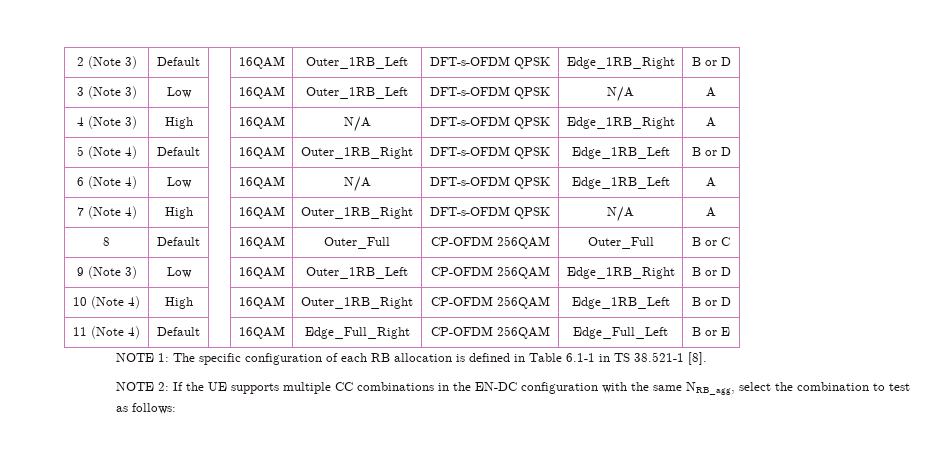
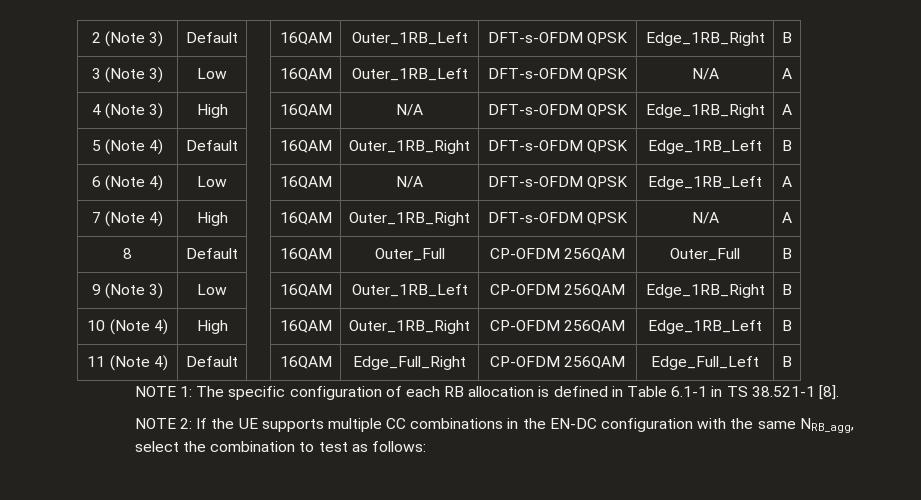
- 2 (Note 3) | Default | | 16QAM | Outer_1RB_Left | DFT-s-OFDM QPSK | Edge_1RB_Right | B or D
+ 2 (Note 3) | Default | | 16QAM | Outer_1RB_Left | DFT-s-OFDM QPSK | Edge_1RB_Right | B
- 5 (Note 4) | Default | | 16QAM | Outer_1RB_Right | DFT-s-OFDM QPSK | Edge_1RB_Left | B or D
+ 5 (Note 4) | Default | | 16QAM | Outer_1RB_Right | DFT-s-OFDM QPSK | Edge_1RB_Left | B
- 8 | Default | | 16QAM | Outer_Full | CP-OFDM 256QAM | Outer_Full | B or C
+ 8 | Default | | 16QAM | Outer_Full | CP-OFDM 256QAM | Outer_Full | B
- 9 (Note 3) | Low | | 16QAM | Outer_1RB_Left | CP-OFDM 256QAM | Edge_1RB_Right | B or D
+ 9 (Note 3) | Low | | 16QAM | Outer_1RB_Left | CP-OFDM 256QAM | Edge_1RB_Right | B
- 10 (Note 4) | High | | 16QAM | Outer_1RB_Right | CP-OFDM 256QAM | Edge_1RB_Left | B or D
+ 10 (Note 4) | High | | 16QAM | Outer_1RB_Right | CP-OFDM 256QAM | Edge_1RB_Left | B
- 11 (Note 4) | Default | | 16QAM | Edge_Full_Right | CP-OFDM 256QAM | Edge_Full_Left | B or E
+ 11 (Note 4) | Default | | 16QAM | Edge_Full_Right | CP-OFDM 256QAM | Edge_Full_Left | B

